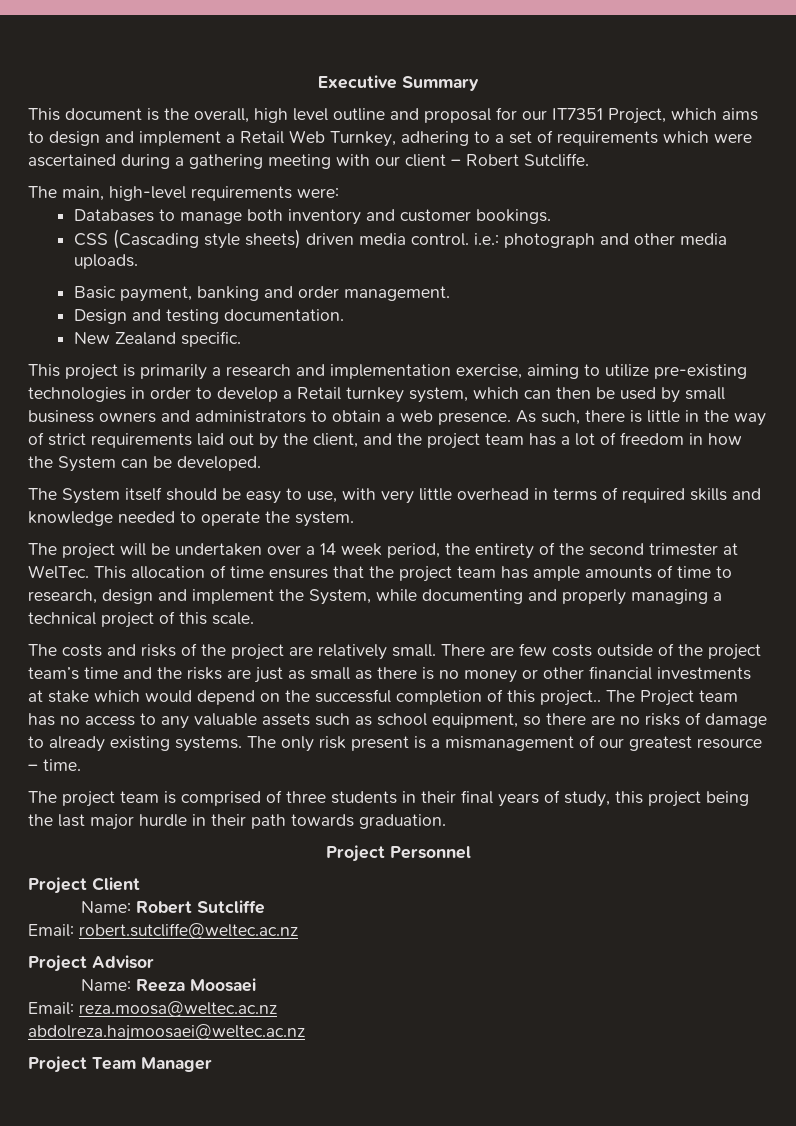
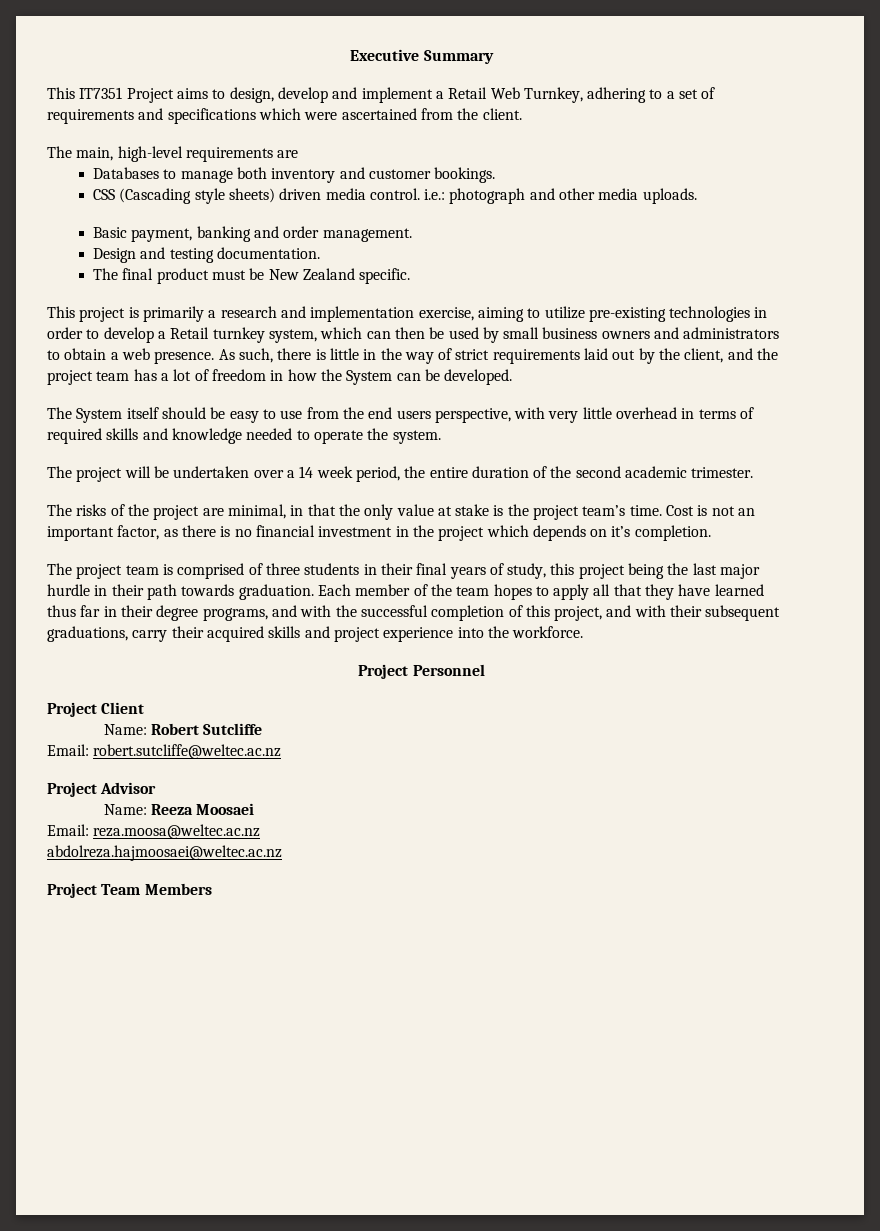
- This document is the overall, high level outline and proposal for our IT7351 Project, which aims to design and implement a Retail Web Turnkey, adhering to a set of requirements which were ascertained during a gathering meeting with our client – Robert Sutcliffe.
+ This IT7351 Project aims to design, develop and implement a Retail Web Turnkey, adhering to a set of requirements and specifications which were ascertained from the client.
- The main, high-level requirements were:
+ The main, high-level requirements are
- New Zealand specific.
+ The final product must be New Zealand specific.
- The System itself should be easy to use, with very little overhead in terms of required skills and knowledge needed to operate the system.
+ The System itself should be easy to use from the end users perspective, with very little overhead in terms of required skills and knowledge needed to operate the system.
- The project will be undertaken over a 14 week period, the entirety of the second trimester at WelTec. This allocation of time ensures that the project team has ample amounts of time to research, design and implement the System, while documenting and properly managing a technical project of this scale.
- The costs and risks of the project are relatively small. There are few costs outside of the project team’s time and the risks are just as small as there is no money or other financial investments at stake which would depend on the successful completion of this project.. The Project team has no access to any valuable assets such as school equipment, so there are no risks of damage to already existing systems. The only risk present is a mismanagement of our greatest resource – time.
+ The project will be undertaken over a 14 week period, the entire duration of the second academic trimester.
+ The risks of the project are minimal, in that the only value at stake is the project team’s time. Cost is not an important factor, as there is no financial investment in the project which depends on it’s completion.
+ Each member of the team hopes to apply all that they have learned thus far in their degree programs, and with the successful completion of this project, and with their subsequent graduations, carry their acquired skills and project experience into the workforce.
- Project Team Manager
+ Project Team Members

